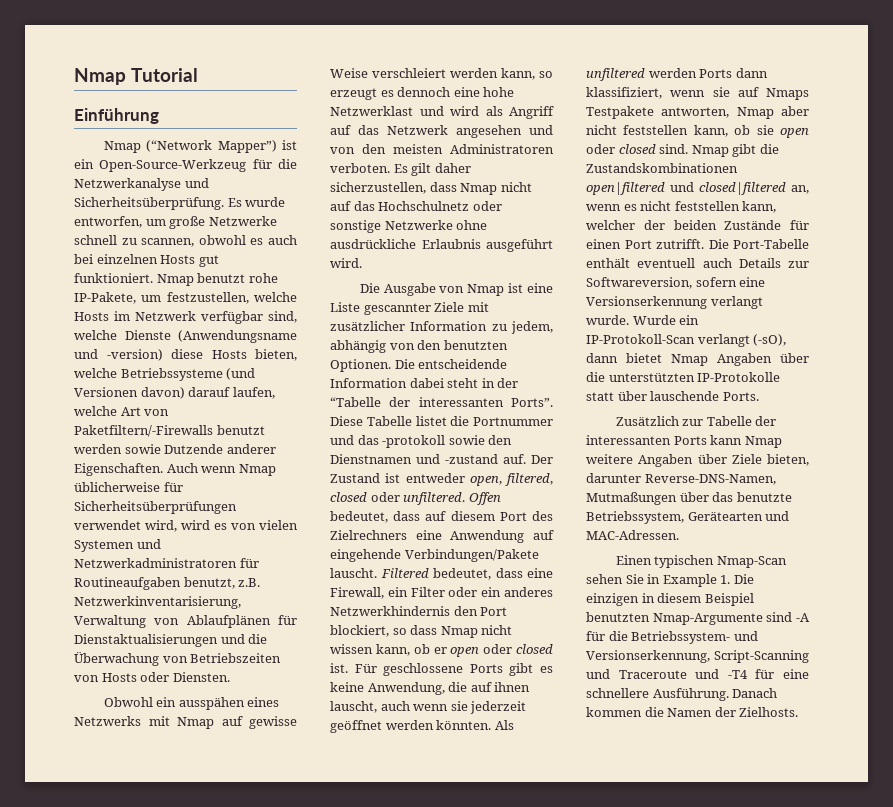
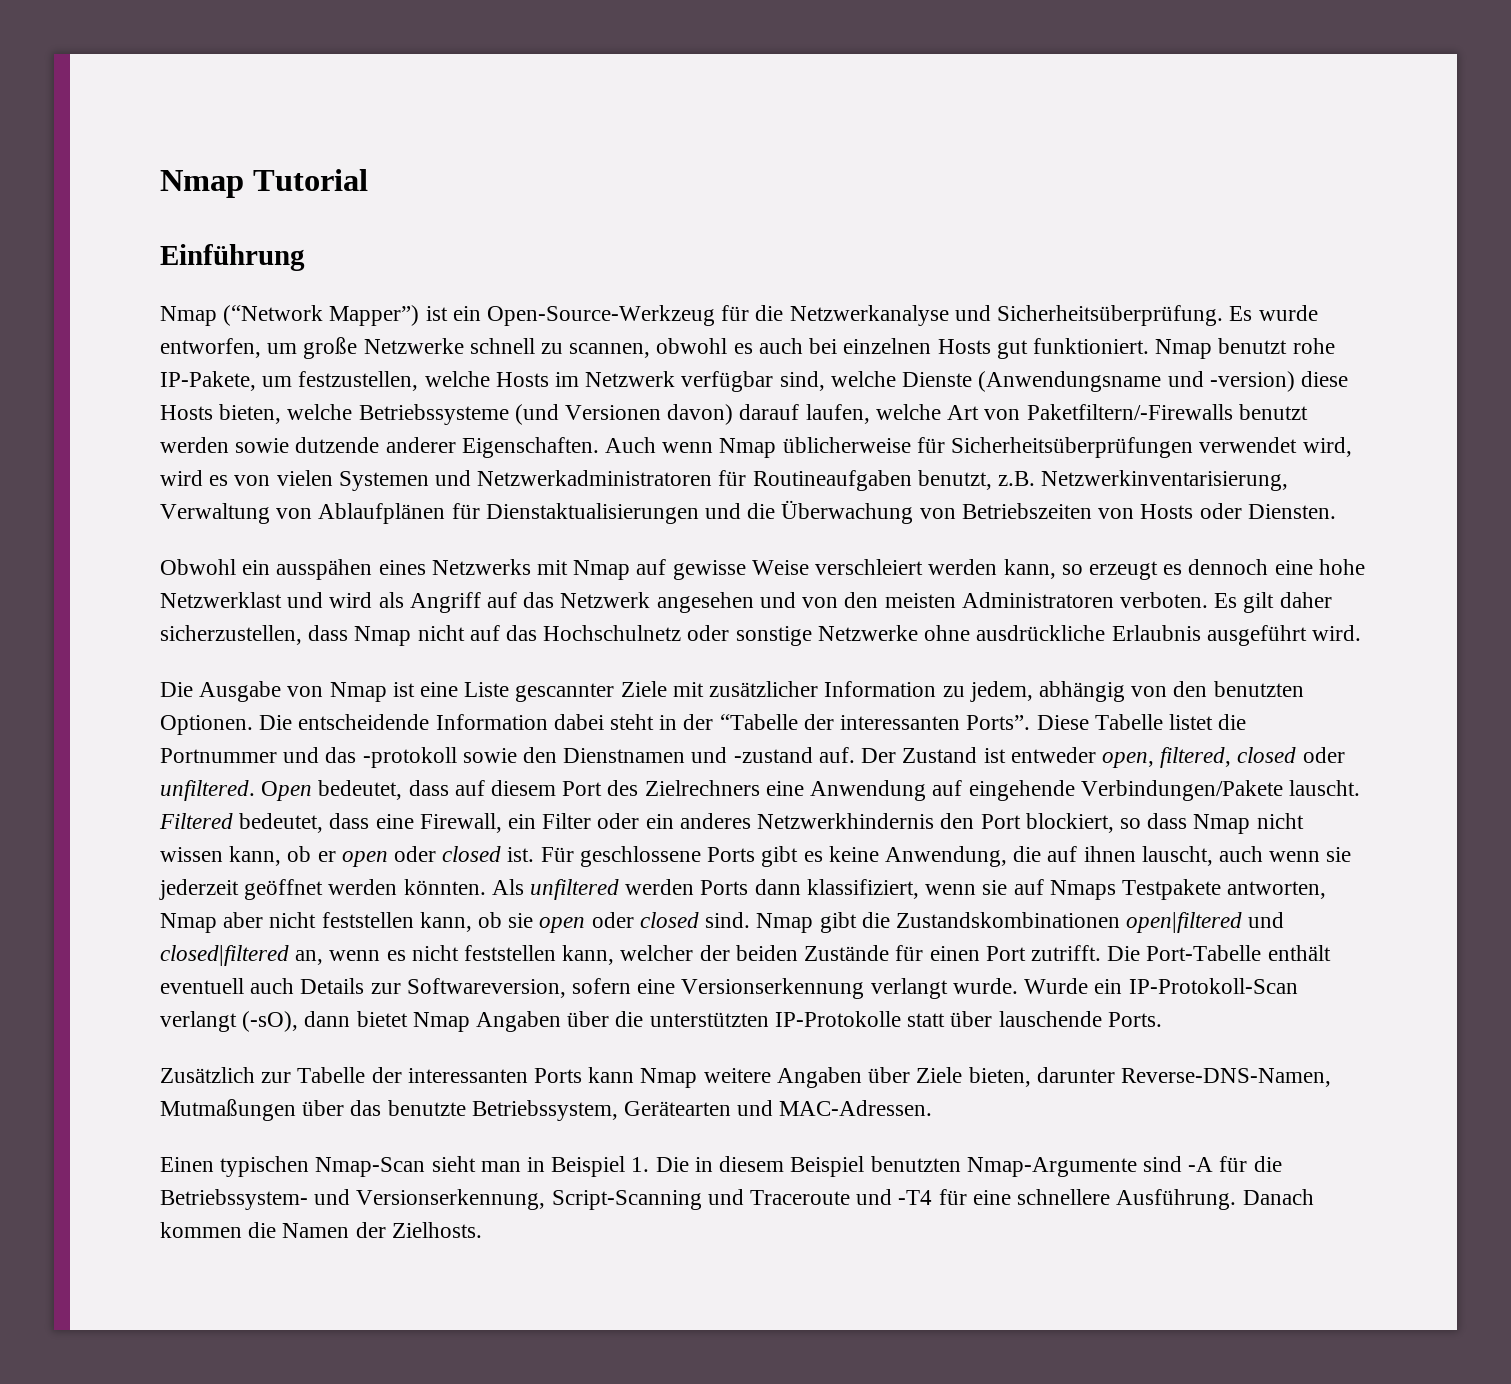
- Nmap benutzt rohe IP-Pakete, um festzustellen, welche Hosts im Netzwerk verfügbar sind, welche Dienste (Anwendungsname und -version) diese Hosts bieten, welche Betriebssysteme (und Versionen davon) darauf laufen, welche Art von Paketfiltern/-Firewalls benutzt werden sowie Dutzende anderer Eigenschaften.
+ Nmap benutzt rohe IP-Pakete, um festzustellen, welche Hosts im Netzwerk verfügbar sind, welche Dienste (Anwendungsname und -version) diese Hosts bieten, welche Betriebssysteme (und Versionen davon) darauf laufen, welche Art von Paketfiltern/-Firewalls benutzt werden sowie dutzende anderer Eigenschaften.
- Offen bedeutet, dass auf diesem Port des Zielrechners eine Anwendung auf eingehende Verbindungen/Pakete lauscht.
+ Open bedeutet, dass auf diesem Port des Zielrechners eine Anwendung auf eingehende Verbindungen/Pakete lauscht.
- Einen typischen Nmap-Scan sehen Sie in Example 1. Die einzigen in diesem Beispiel benutzten Nmap-Argumente sind -A für die Betriebssystem- und Versionserkennung, Script-Scanning und Traceroute und -T4 für eine schnellere Ausführung.
+ Einen typischen Nmap-Scan sieht man in Beispiel 1. Die in diesem Beispiel benutzten Nmap-Argumente sind -A für die Betriebssystem- und Versionserkennung, Script-Scanning und Traceroute und -T4 für eine schnellere Ausführung.

